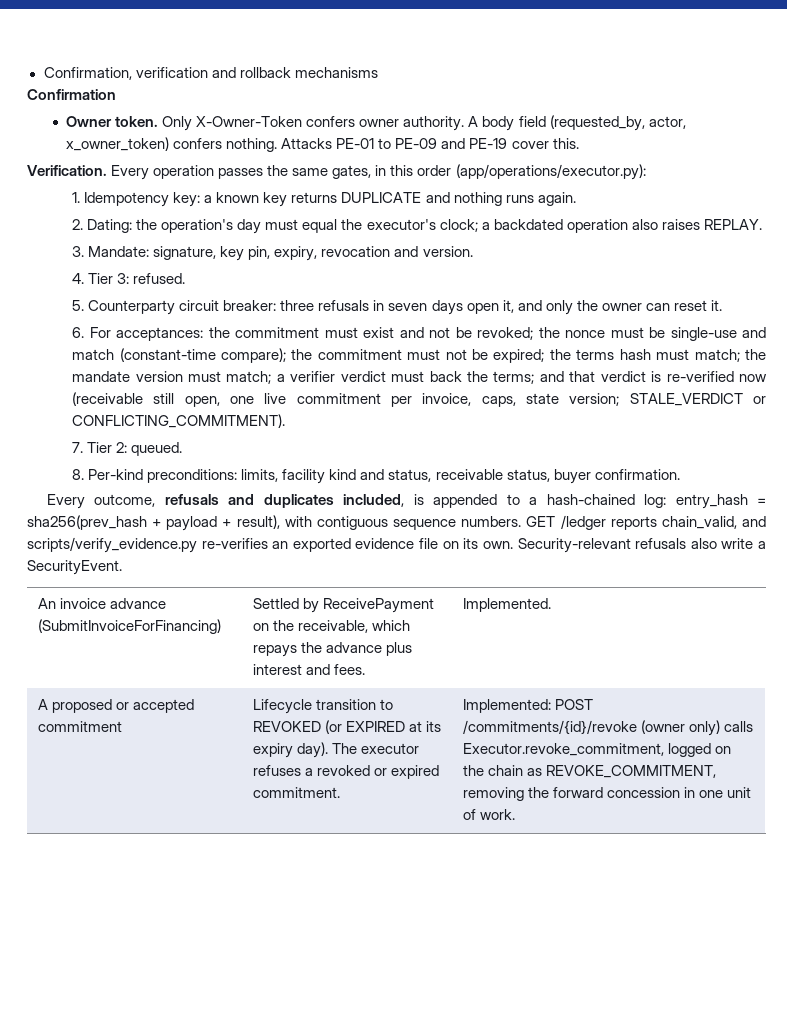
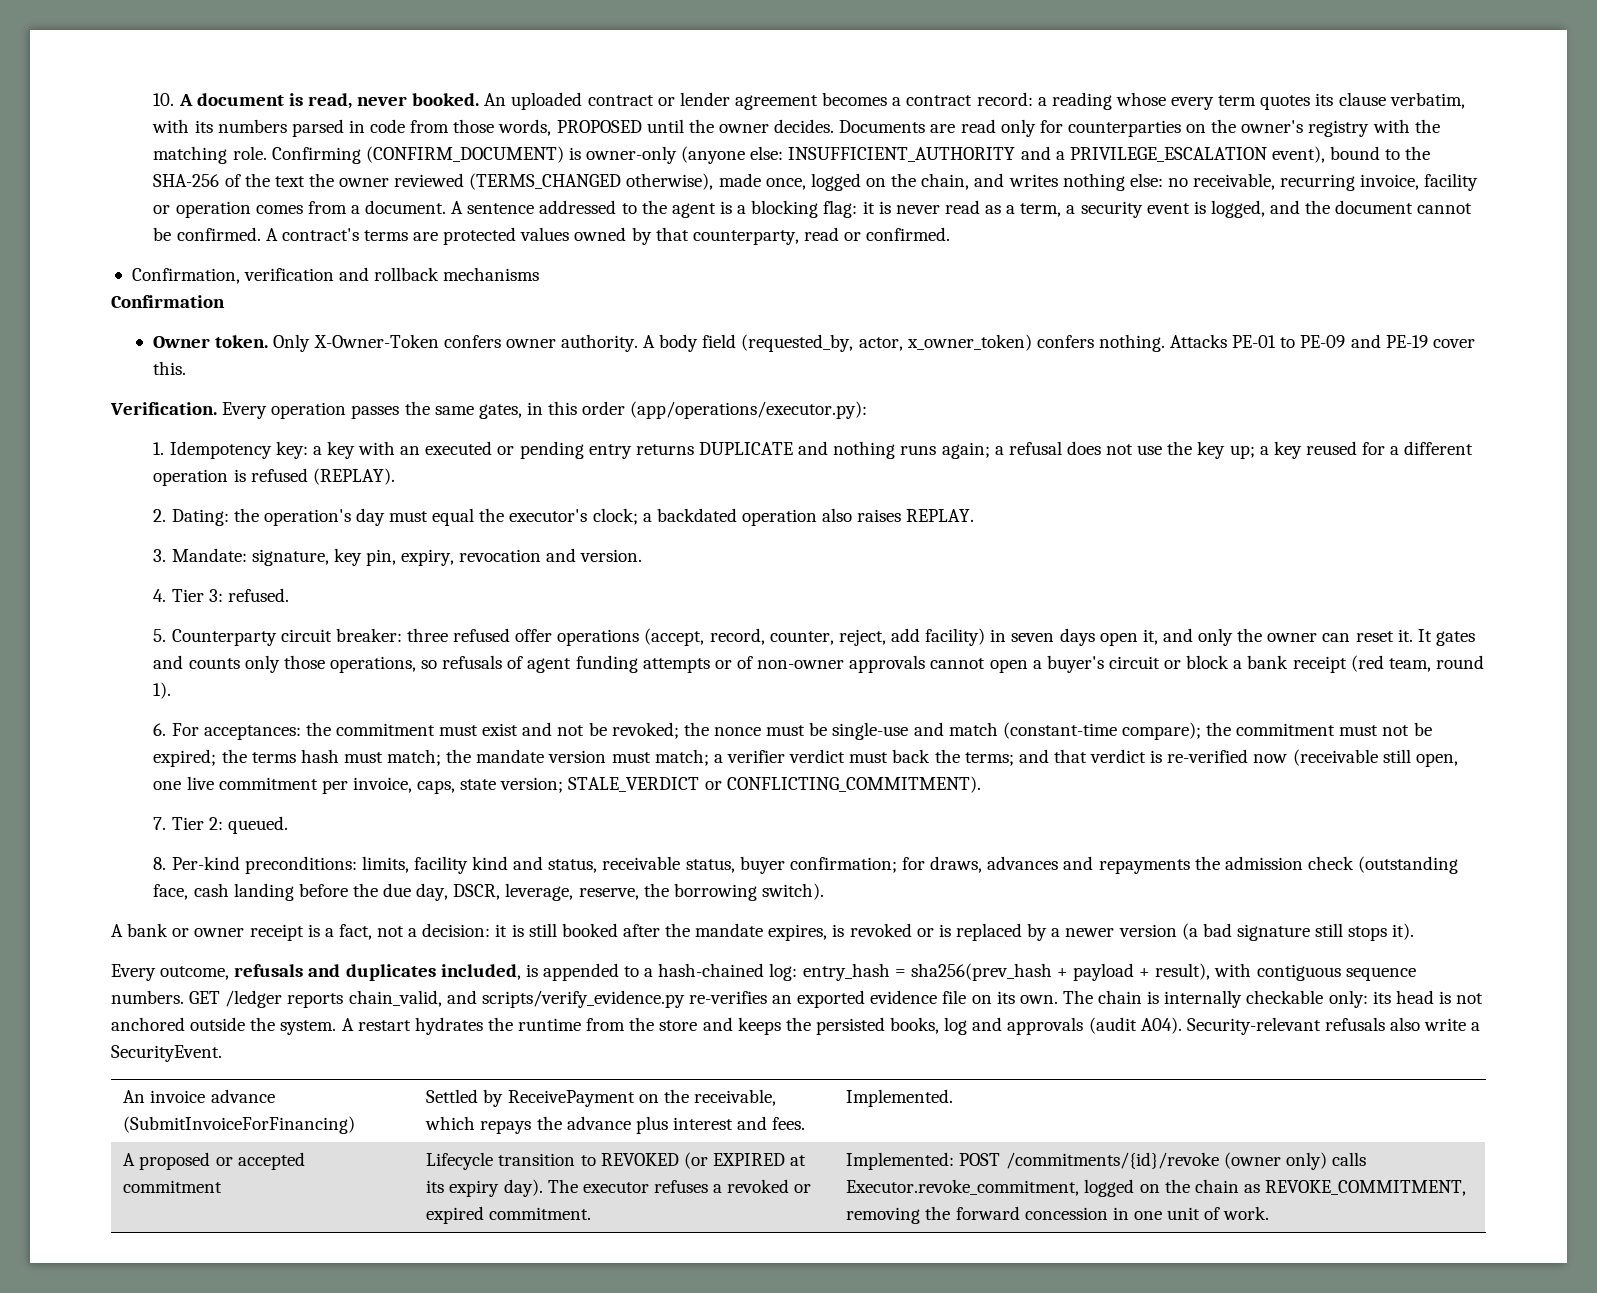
+ 10. A document is read, never booked. An uploaded contract or lender agreement becomes a contract record: a reading whose every term quotes its clause verbatim, with its numbers parsed in code from those words, PROPOSED until the owner decides. Documents are read only for counterparties on the owner's registry with the matching role. Confirming (CONFIRM_DOCUMENT) is owner-only (anyone else: INSUFFICIENT_AUTHORITY and a PRIVILEGE_ESCALATION event), bound to the SHA-256 of the text the owner reviewed (TERMS_CHANGED otherwise), made once, logged on the chain, and writes nothing else: no receivable, recurring invoice, facility or operation comes from a document. A sentence addressed to the agent is a blocking flag: it is never read as a term, a security event is logged, and the document cannot be confirmed. A contract's terms are protected values owned by that counterparty, read or confirmed.
- 1. Idempotency key: a known key returns DUPLICATE and nothing runs again.
+ 1. Idempotency key: a key with an executed or pending entry returns DUPLICATE and nothing runs again; a refusal does not use the key up; a key reused for a different operation is refused (REPLAY).
- 5. Counterparty circuit breaker: three refusals in seven days open it, and only the owner can reset it.
+ 5. Counterparty circuit breaker: three refused offer operations (accept, record, counter, reject, add facility) in seven days open it, and only the owner can reset it. It gates and counts only those operations, so refusals of agent funding attempts or of non-owner approvals cannot open a buyer's circuit or block a bank receipt (red team, round 1).
- 8. Per-kind preconditions: limits, facility kind and status, receivable status, buyer confirmation.
+ 8. Per-kind preconditions: limits, facility kind and status, receivable status, buyer confirmation; for draws, advances and repayments the admission check (outstanding face, cash landing before the due day, DSCR, leverage, reserve, the borrowing switch).
+ A bank or owner receipt is a fact, not a decision: it is still booked after the mandate expires, is revoked or is replaced by a newer version (a bad signature still stops it).
+ The chain is internally checkable only: its head is not anchored outside the system. A restart hydrates the runtime from the store and keeps the persisted books, log and approvals (audit A04).

